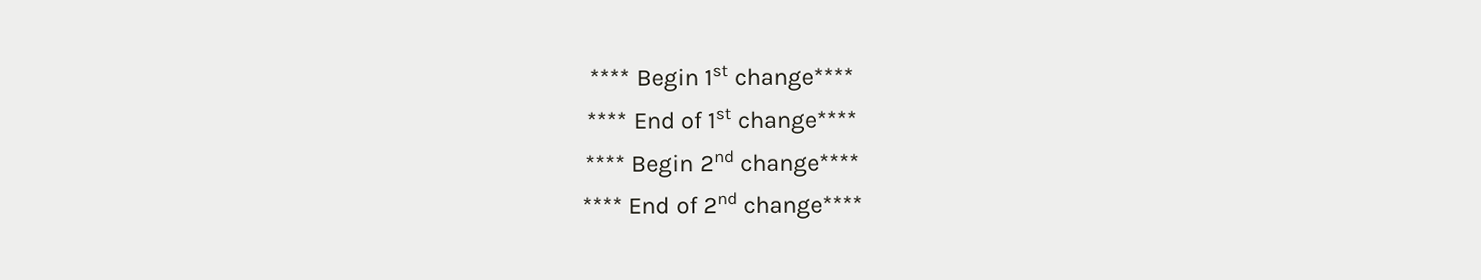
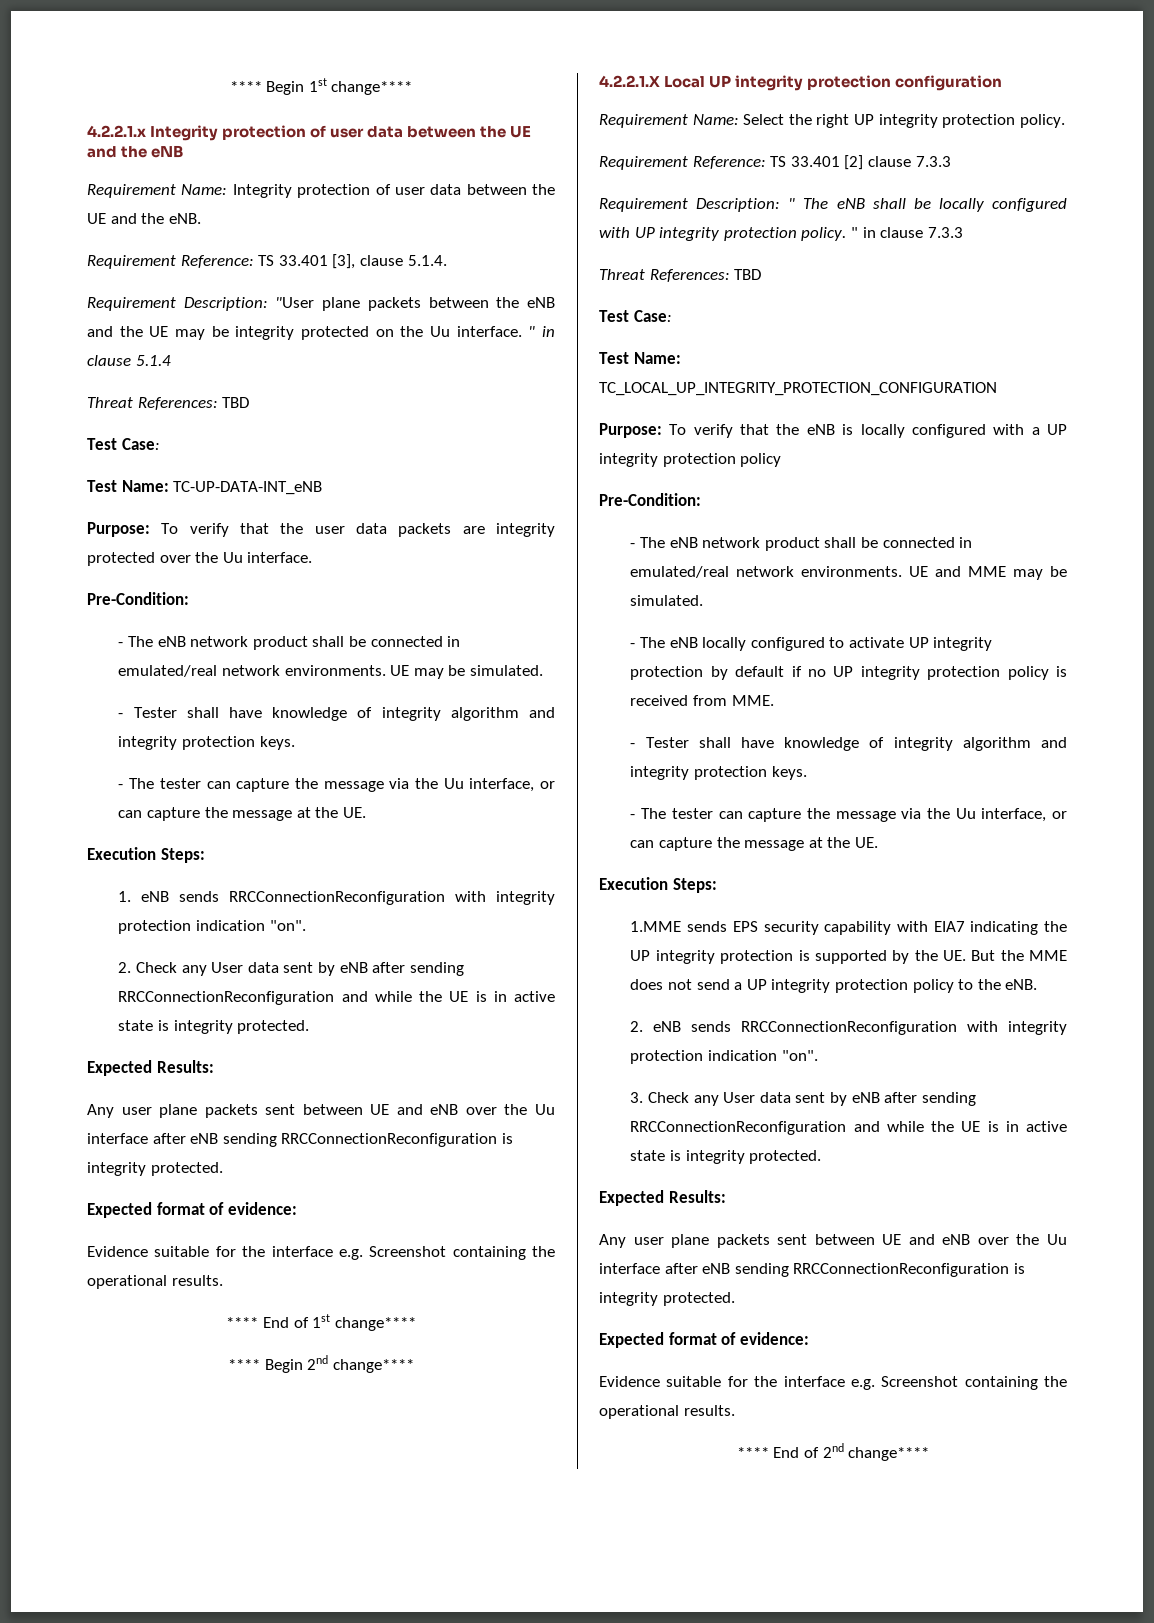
+ 4.2.2.1.x Integrity protection of user data between the UE and the eNB
+ Requirement Name: Integrity protection of user data between the UE and the eNB.
+ Requirement Reference: TS 33.401 [3], clause 5.1.4.
+ Requirement Description: "User plane packets between the eNB and the UE may be integrity protected on the Uu interface. " in clause 5.1.4
+ Threat References: TBD
+ Test Case:
+ Test Name: TC-UP-DATA-INT_eNB
+ Purpose: To verify that the user data packets are integrity protected over the Uu interface.
+ Pre-Condition:
+ - The eNB network product shall be connected in emulated/real network environments. UE may be simulated.
+ - Tester shall have knowledge of integrity algorithm and integrity protection keys.
+ - The tester can capture the message via the Uu interface, or can capture the message at the UE.
+ Execution Steps:
+ 1. eNB sends RRCConnectionReconfiguration with integrity protection indication "on".
+ 2. Check any User data sent by eNB after sending RRCConnectionReconfiguration and while the UE is in active state is integrity protected.
+ Expected Results:
+ Any user plane packets sent between UE and eNB over the Uu interface after eNB sending RRCConnectionReconfiguration is integrity protected.
+ Expected format of evidence:
+ Evidence suitable for the interface e.g. Screenshot containing the operational results.
+ 4.2.2.1.X Local UP integrity protection configuration
+ Requirement Name: Select the right UP integrity protection policy.
+ Requirement Reference: TS 33.401 [2] clause 7.3.3
+ Requirement Description: " The eNB shall be locally configured with UP integrity protection policy. " in clause 7.3.3
+ Threat References: TBD
+ Test Case:
+ Test Name: TC_LOCAL_UP_INTEGRITY_PROTECTION_CONFIGURATION
+ Purpose: To verify that the eNB is locally configured with a UP integrity protection policy
+ Pre-Condition:
+ - The eNB network product shall be connected in emulated/real network environments. UE and MME may be simulated.
+ - The eNB locally configured to activate UP integrity protection by default if no UP integrity protection policy is received from MME.
+ - Tester shall have knowledge of integrity algorithm and integrity protection keys.
+ - The tester can capture the message via the Uu interface, or can capture the message at the UE.
+ Execution Steps:
+ 1.MME sends EPS security capability with EIA7 indicating the UP integrity protection is supported by the UE. But the MME does not send a UP integrity protection policy to the eNB.
+ 2. eNB sends RRCConnectionReconfiguration with integrity protection indication "on".
+ 3. Check any User data sent by eNB after sending RRCConnectionReconfiguration and while the UE is in active state is integrity protected.
+ Expected Results:
+ Any user plane packets sent between UE and eNB over the Uu interface after eNB sending RRCConnectionReconfiguration is integrity protected.
+ Expected format of evidence:
+ Evidence suitable for the interface e.g. Screenshot containing the operational results.

